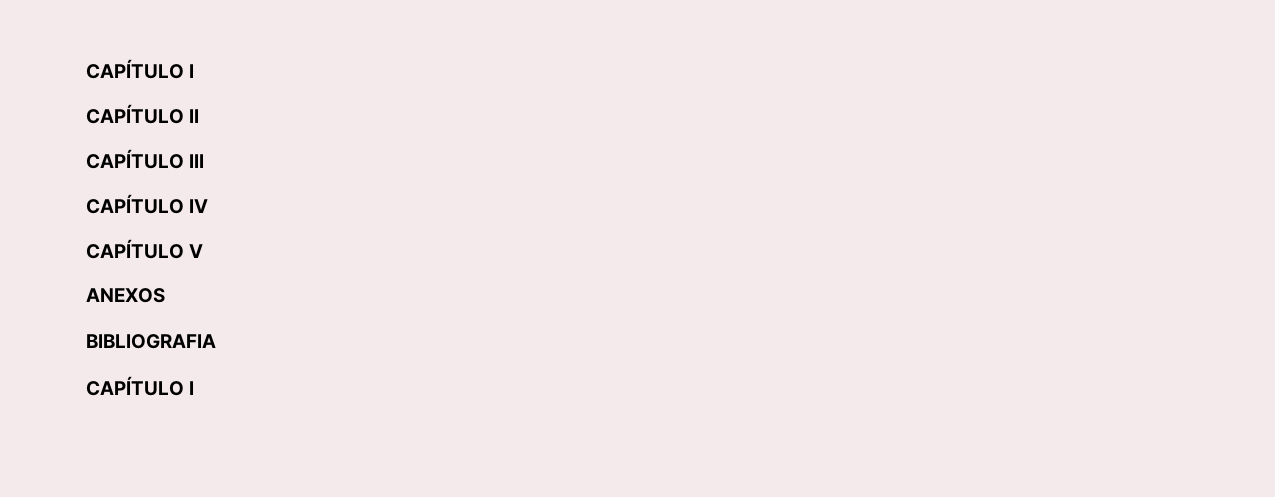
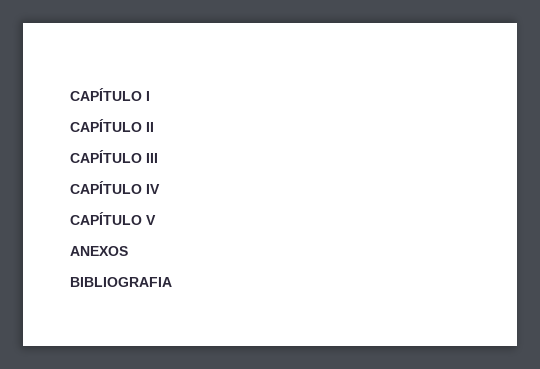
  BIBLIOGRAFIA
- CAPÍTULO I

